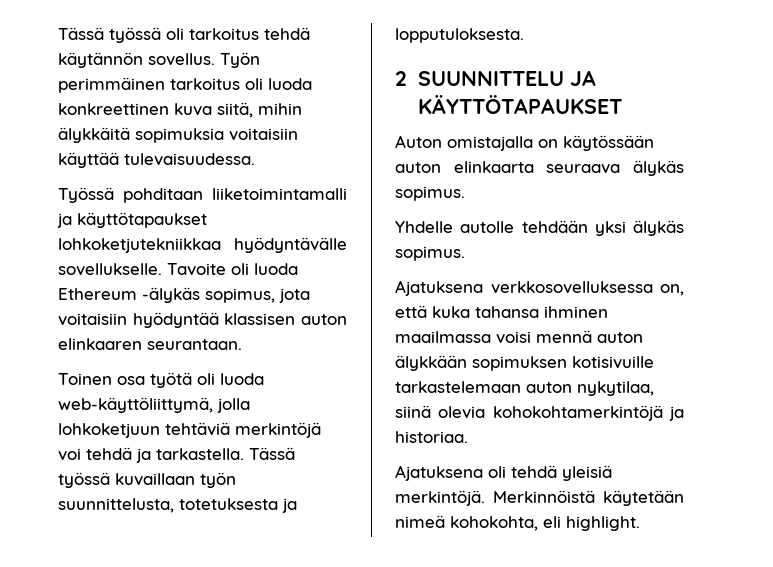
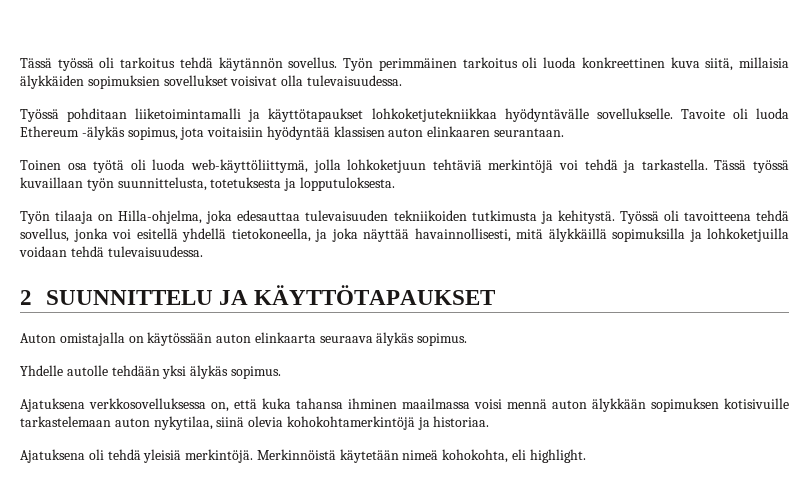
- Työn perimmäinen tarkoitus oli luoda konkreettinen kuva siitä, mihin älykkäitä sopimuksia voitaisiin käyttää tulevaisuudessa.
+ Työn perimmäinen tarkoitus oli luoda konkreettinen kuva siitä, millaisia älykkäiden sopimuksien sovellukset voisivat olla tulevaisuudessa.
+ Työn tilaaja on Hilla-ohjelma, joka edesauttaa tulevaisuuden tekniikoiden tutkimusta ja kehitystä. Työssä oli tavoitteena tehdä sovellus, jonka voi esitellä yhdellä tietokoneella, ja joka näyttää havainnollisesti, mitä älykkäillä sopimuksilla ja lohkoketjuilla voidaan tehdä tulevaisuudessa.

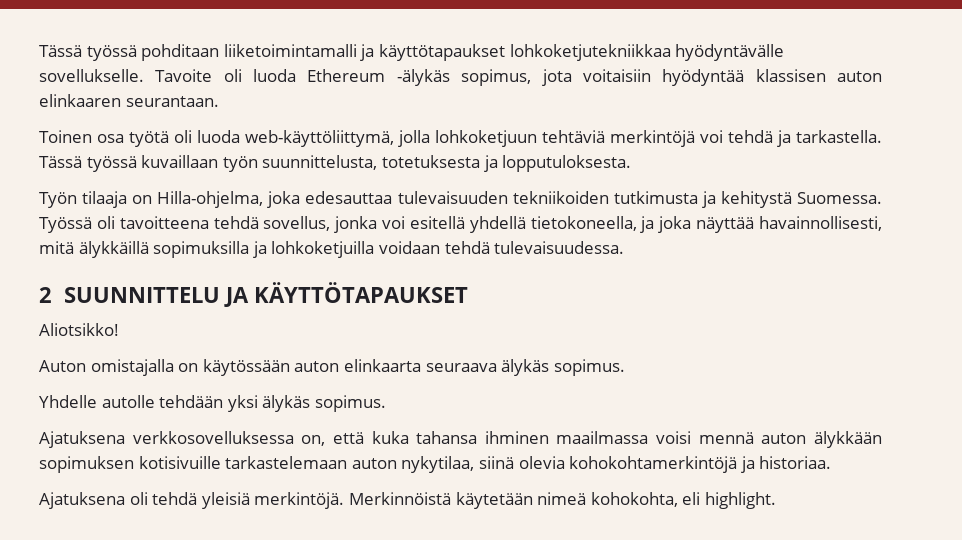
- Tässä työssä oli tarkoitus tehdä käytännön sovellus. Työn perimmäinen tarkoitus oli luoda konkreettinen kuva siitä, millaisia älykkäiden sopimuksien sovellukset voisivat olla tulevaisuudessa.
- Työssä pohditaan liiketoimintamalli ja käyttötapaukset lohkoketjutekniikkaa hyödyntävälle sovellukselle.
+ Tässä työssä pohditaan liiketoimintamalli ja käyttötapaukset lohkoketjutekniikkaa hyödyntävälle sovellukselle.
- Työn tilaaja on Hilla-ohjelma, joka edesauttaa tulevaisuuden tekniikoiden tutkimusta ja kehitystä.
+ Työn tilaaja on Hilla-ohjelma, joka edesauttaa tulevaisuuden tekniikoiden tutkimusta ja kehitystä Suomessa.
+ Aliotsikko!

